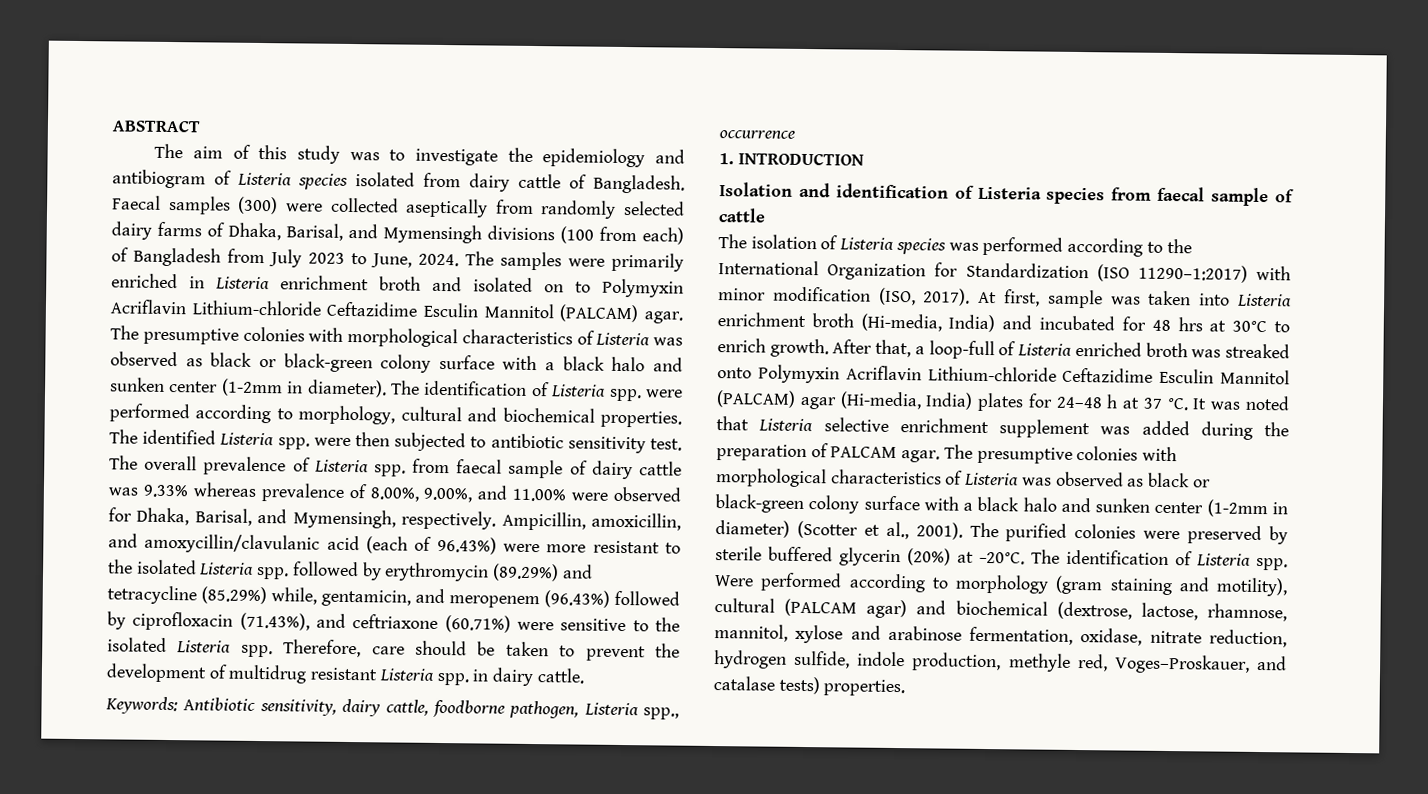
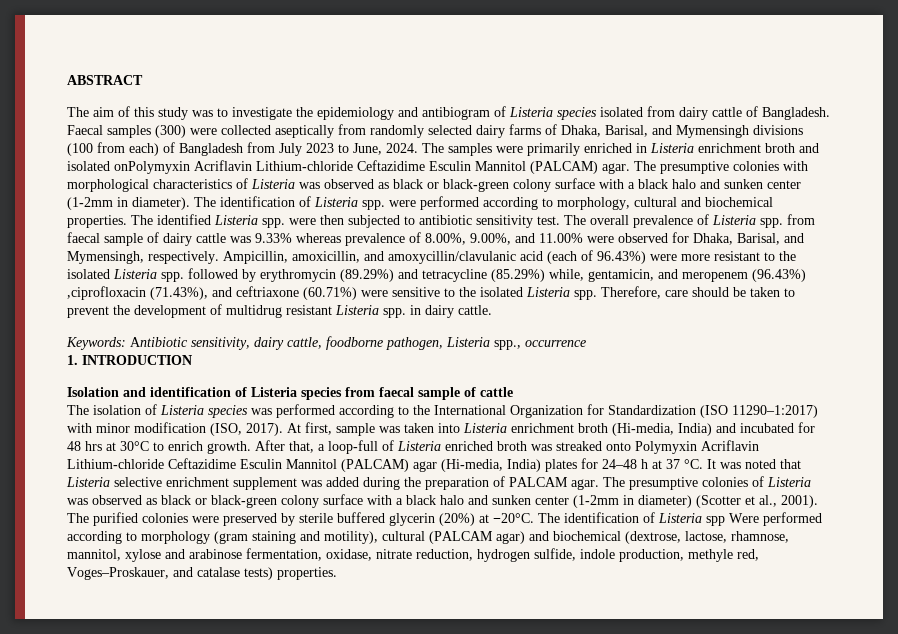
- The samples were primarily enriched in Listeria enrichment broth and isolated on to Polymyxin Acriflavin Lithium-chloride Ceftazidime Esculin Mannitol (PALCAM) agar.
+ The samples were primarily enriched in Listeria enrichment broth and isolated onPolymyxin Acriflavin Lithium-chloride Ceftazidime Esculin Mannitol (PALCAM) agar.
- Ampicillin, amoxicillin, and amoxycillin/clavulanic acid (each of 96.43%) were more resistant to the isolated Listeria spp. followed by erythromycin (89.29%) and tetracycline (85.29%) while, gentamicin, and meropenem (96.43%) followed by ciprofloxacin (71.43%), and ceftriaxone (60.71%) were sensitive to the isolated Listeria spp.
+ Ampicillin, amoxicillin, and amoxycillin/clavulanic acid (each of 96.43%) were more resistant to the isolated Listeria spp. followed by erythromycin (89.29%) and tetracycline (85.29%) while, gentamicin, and meropenem (96.43%) ,ciprofloxacin (71.43%), and ceftriaxone (60.71%) were sensitive to the isolated Listeria spp.
- The presumptive colonies with morphological characteristics of Listeria was observed as black or black-green colony surface with a black halo and sunken center (1-2mm in diameter) (Scotter et al., 2001).
+ The presumptive colonies of Listeria was observed as black or black-green colony surface with a black halo and sunken center (1-2mm in diameter) (Scotter et al., 2001).
- The identification of Listeria spp. Were performed according to morphology (gram staining and motility), cultural (PALCAM agar) and biochemical (dextrose, lactose, rhamnose, mannitol, xylose and arabinose fermentation, oxidase, nitrate reduction, hydrogen sulfide, indole production, methyle red, Voges–Proskauer, and catalase tests) properties.
+ The identification of Listeria spp Were performed according to morphology (gram staining and motility), cultural (PALCAM agar) and biochemical (dextrose, lactose, rhamnose, mannitol, xylose and arabinose fermentation, oxidase, nitrate reduction, hydrogen sulfide, indole production, methyle red, Voges–Proskauer, and catalase tests) properties.

